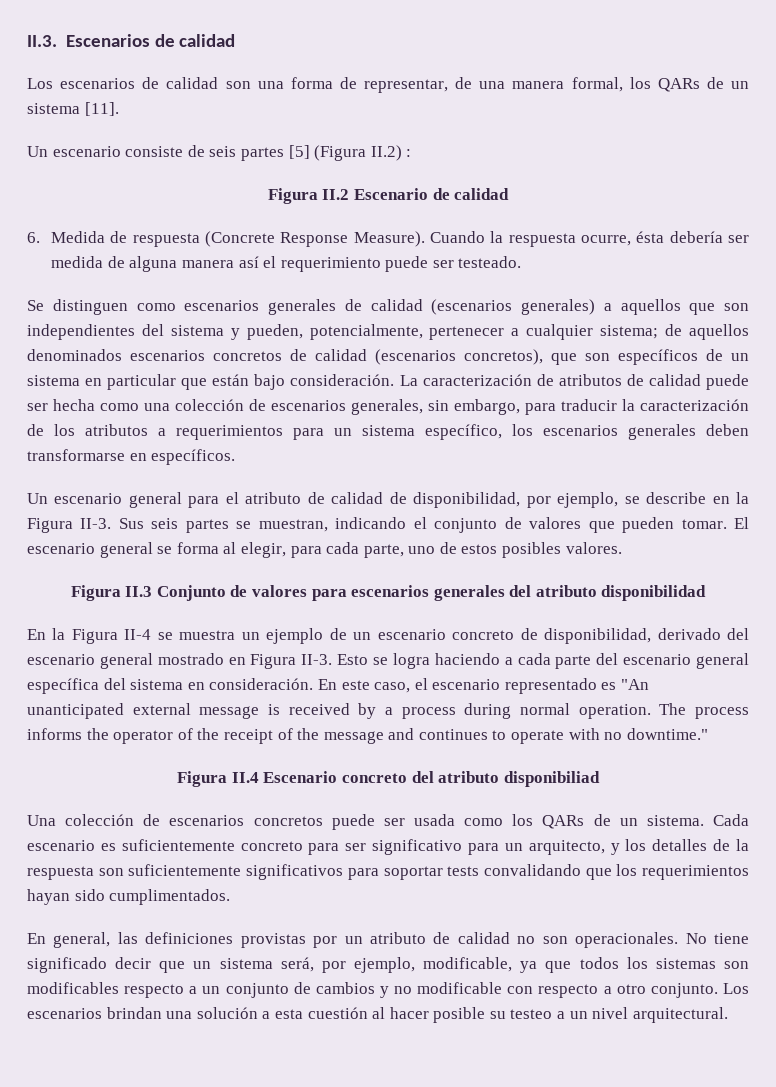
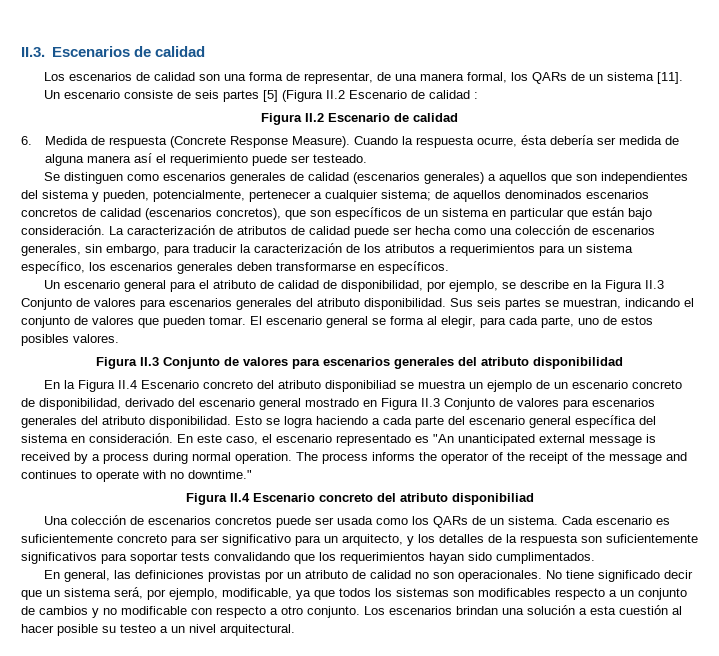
- Un escenario consiste de seis partes [5] (Figura II.2) :
+ Un escenario consiste de seis partes [5] (Figura II.2 Escenario de calidad :
- Un escenario general para el atributo de calidad de disponibilidad, por ejemplo, se describe en la Figura II-3.
+ Un escenario general para el atributo de calidad de disponibilidad, por ejemplo, se describe en la Figura II.3 Conjunto de valores para escenarios generales del atributo disponibilidad.
- En la Figura II-4 se muestra un ejemplo de un escenario concreto de disponibilidad, derivado del escenario general mostrado en Figura II-3.
+ En la Figura II.4 Escenario concreto del atributo disponibiliad se muestra un ejemplo de un escenario concreto de disponibilidad, derivado del escenario general mostrado en Figura II.3 Conjunto de valores para escenarios generales del atributo disponibilidad.

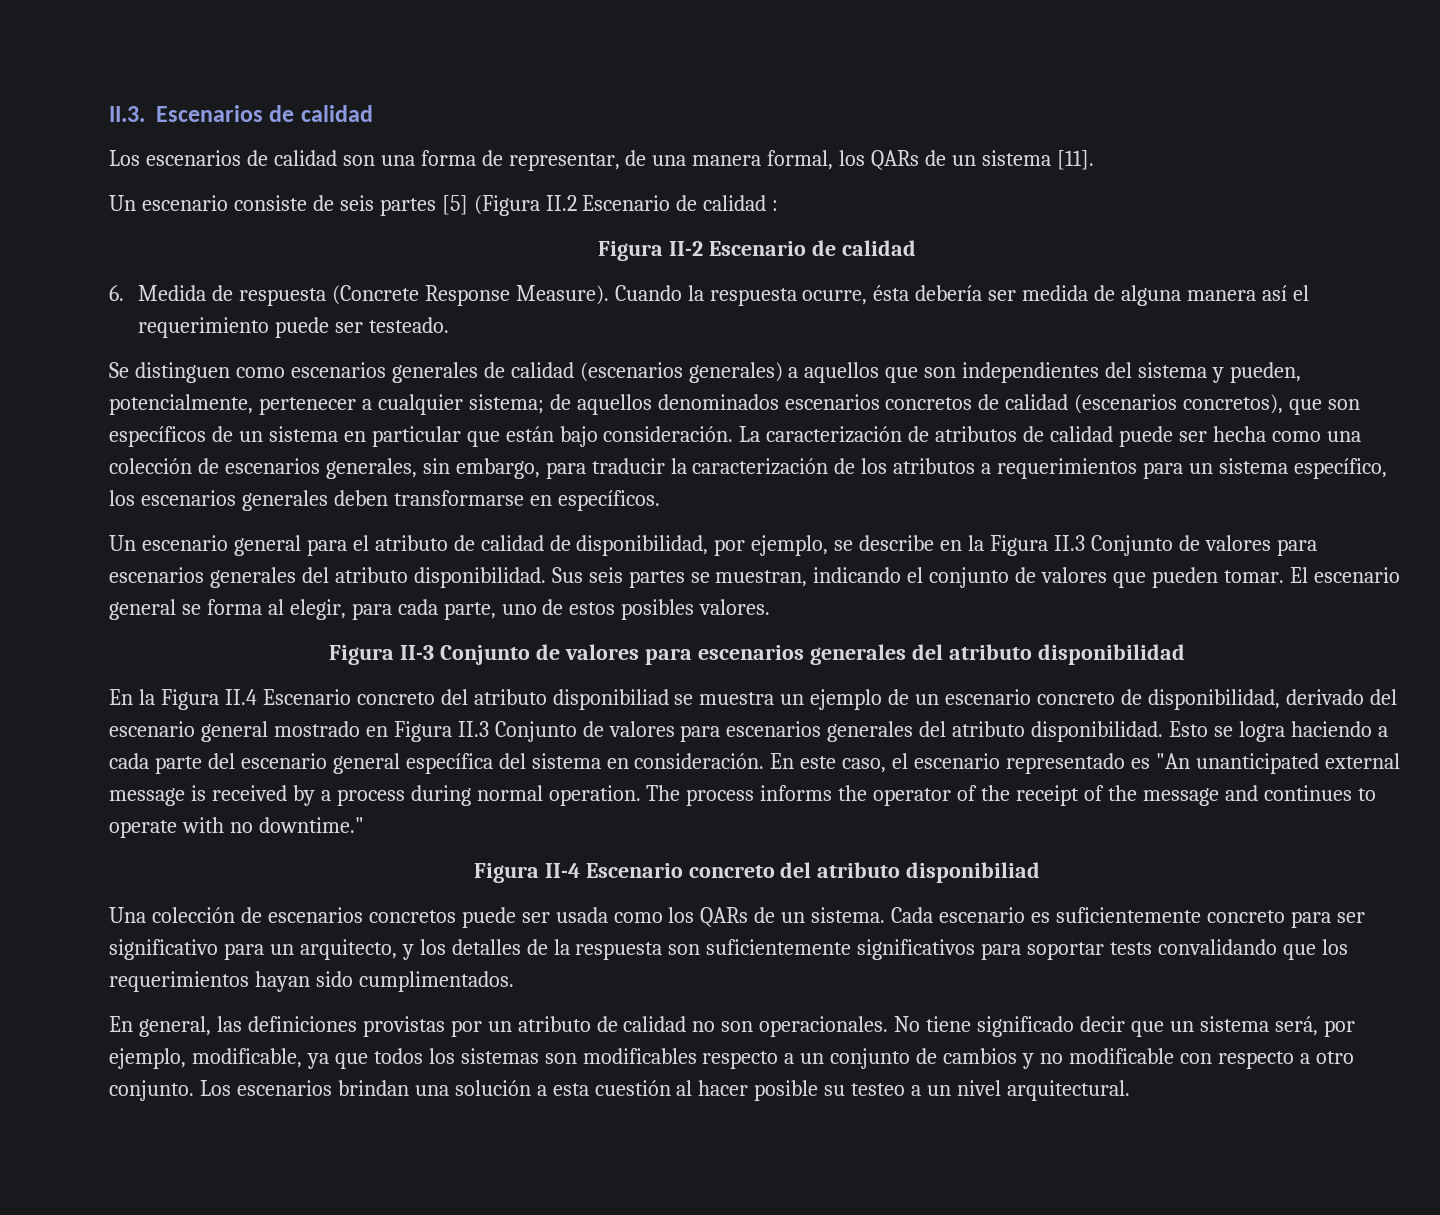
- Figura II.2 Escenario de calidad
+ Figura II-2 Escenario de calidad
- Figura II.3 Conjunto de valores para escenarios generales del atributo disponibilidad
+ Figura II-3 Conjunto de valores para escenarios generales del atributo disponibilidad
  The process informs the operator of the receipt of the message and continues to operate with no downtime."
- Figura II.4 Escenario concreto del atributo disponibiliad
+ Figura II-4 Escenario concreto del atributo disponibiliad

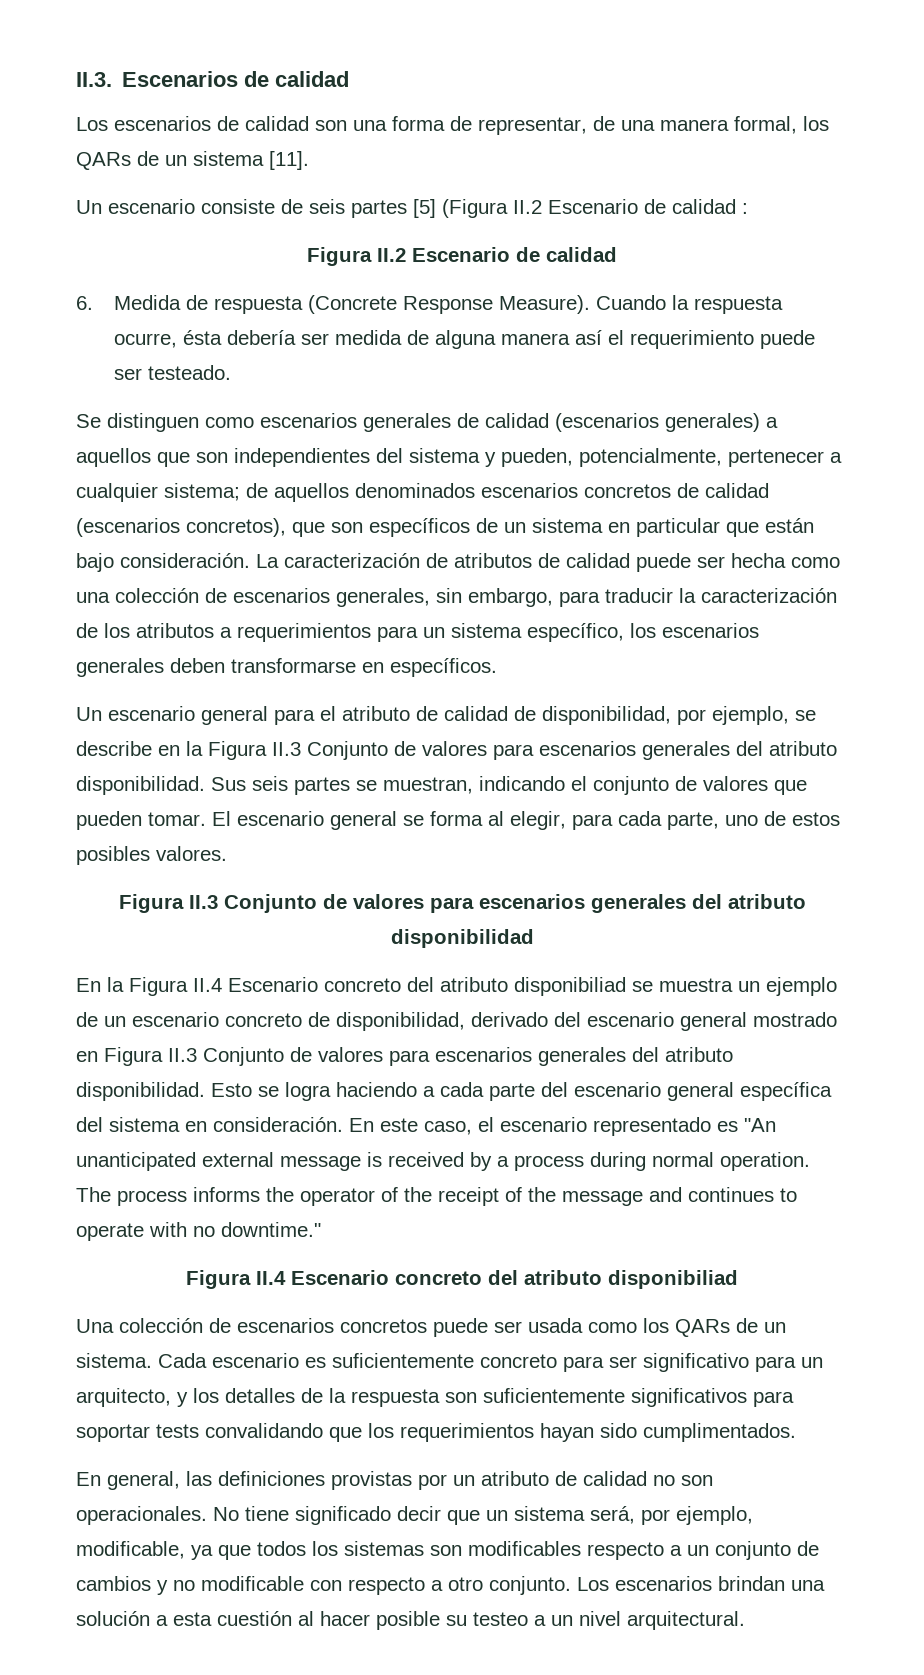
- Figura II-2 Escenario de calidad
+ Figura II.2 Escenario de calidad
- Figura II-3 Conjunto de valores para escenarios generales del atributo disponibilidad
+ Figura II.3 Conjunto de valores para escenarios generales del atributo disponibilidad
  The process informs the operator of the receipt of the message and continues to operate with no downtime."
- Figura II-4 Escenario concreto del atributo disponibiliad
+ Figura II.4 Escenario concreto del atributo disponibiliad

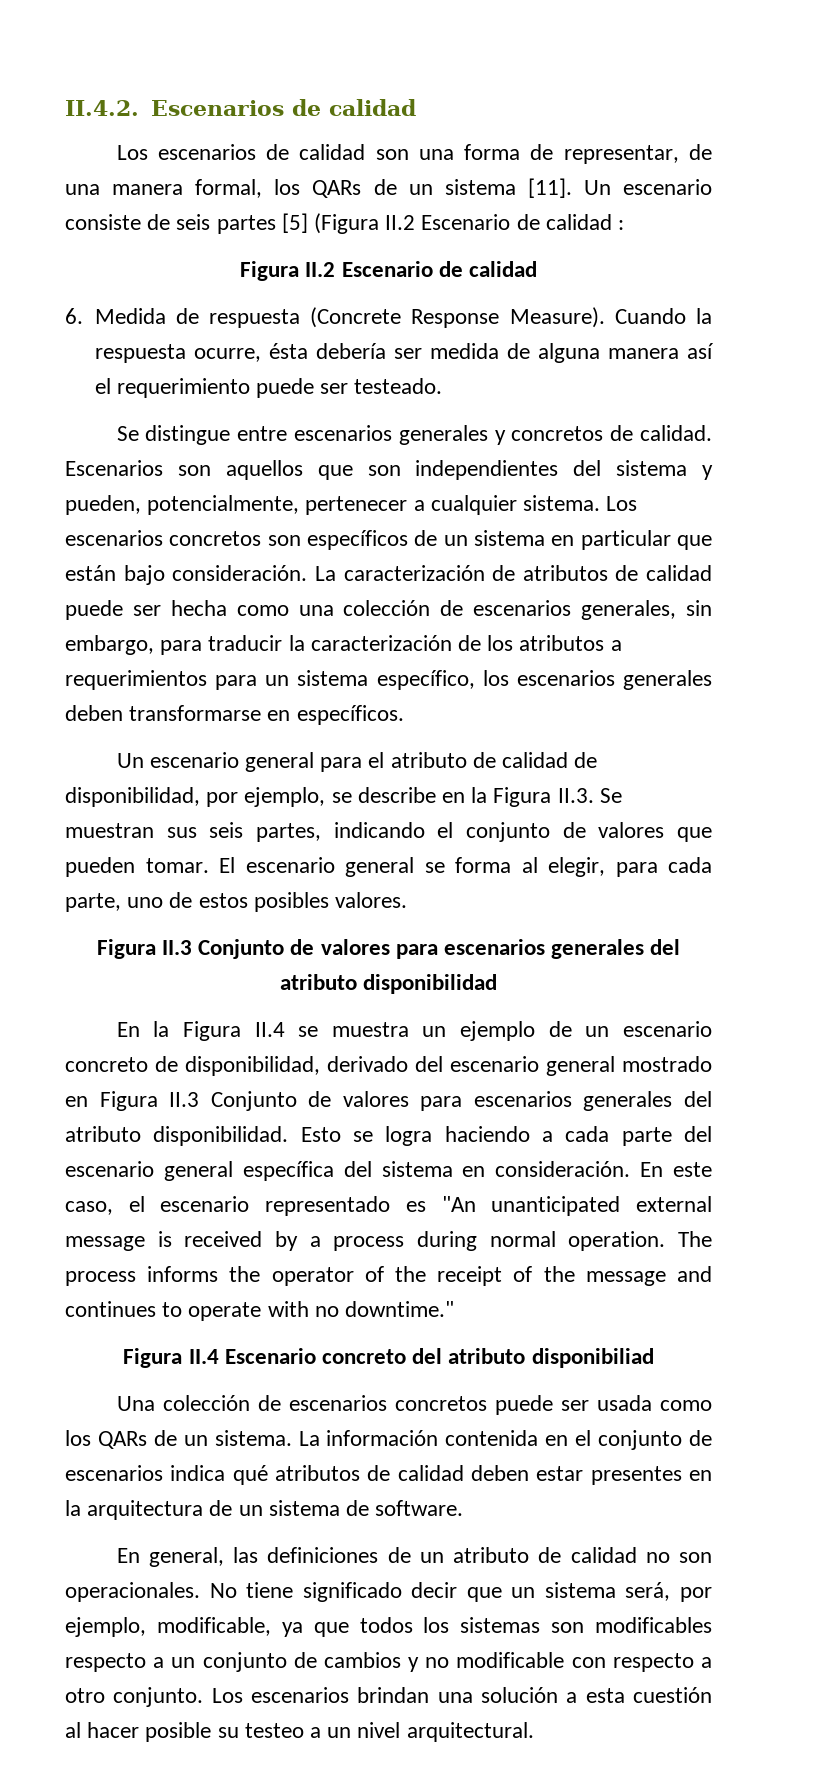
- II.3. Escenarios de calidad
+ II.4.2. Escenarios de calidad
- Los escenarios de calidad son una forma de representar, de una manera formal, los QARs de un sistema [11].
- Un escenario consiste de seis partes [5] (Figura II.2 Escenario de calidad :
+ Los escenarios de calidad son una forma de representar, de una manera formal, los QARs de un sistema [11]. Un escenario consiste de seis partes [5] (Figura II.2 Escenario de calidad :
- Se distinguen como escenarios generales de calidad (escenarios generales) a aquellos que son independientes del sistema y pueden, potencialmente, pertenecer a cualquier sistema; de aquellos denominados escenarios concretos de calidad (escenarios concretos), que son específicos de un sistema en particular que están bajo consideración.
+ Se distingue entre escenarios generales y concretos de calidad. Escenarios son aquellos que son independientes del sistema y pueden, potencialmente, pertenecer a cualquier sistema. Los escenarios concretos son específicos de un sistema en particular que están bajo consideración.
- Un escenario general para el atributo de calidad de disponibilidad, por ejemplo, se describe en la Figura II.3 Conjunto de valores para escenarios generales del atributo disponibilidad. Sus seis partes se muestran, indicando el conjunto de valores que pueden tomar.
+ Un escenario general para el atributo de calidad de disponibilidad, por ejemplo, se describe en la Figura II.3. Se muestran sus seis partes, indicando el conjunto de valores que pueden tomar.
- En la Figura II.4 Escenario concreto del atributo disponibiliad se muestra un ejemplo de un escenario concreto de disponibilidad, derivado del escenario general mostrado en Figura II.3 Conjunto de valores para escenarios generales del atributo disponibilidad.
+ En la Figura II.4 se muestra un ejemplo de un escenario concreto de disponibilidad, derivado del escenario general mostrado en Figura II.3 Conjunto de valores para escenarios generales del atributo disponibilidad.
- Cada escenario es suficientemente concreto para ser significativo para un arquitecto, y los detalles de la respuesta son suficientemente significativos para soportar tests convalidando que los requerimientos hayan sido cumplimentados.
+ La información contenida en el conjunto de escenarios indica qué atributos de calidad deben estar presentes en la arquitectura de un sistema de software.
- En general, las definiciones provistas por un atributo de calidad no son operacionales.
+ En general, las definiciones de un atributo de calidad no son operacionales.

